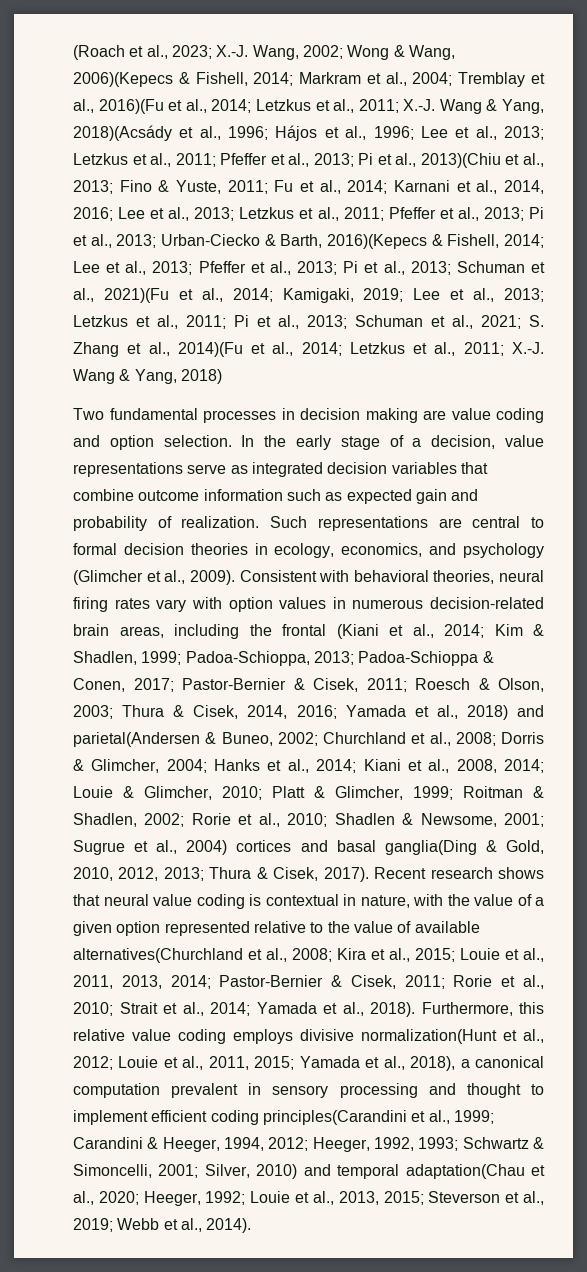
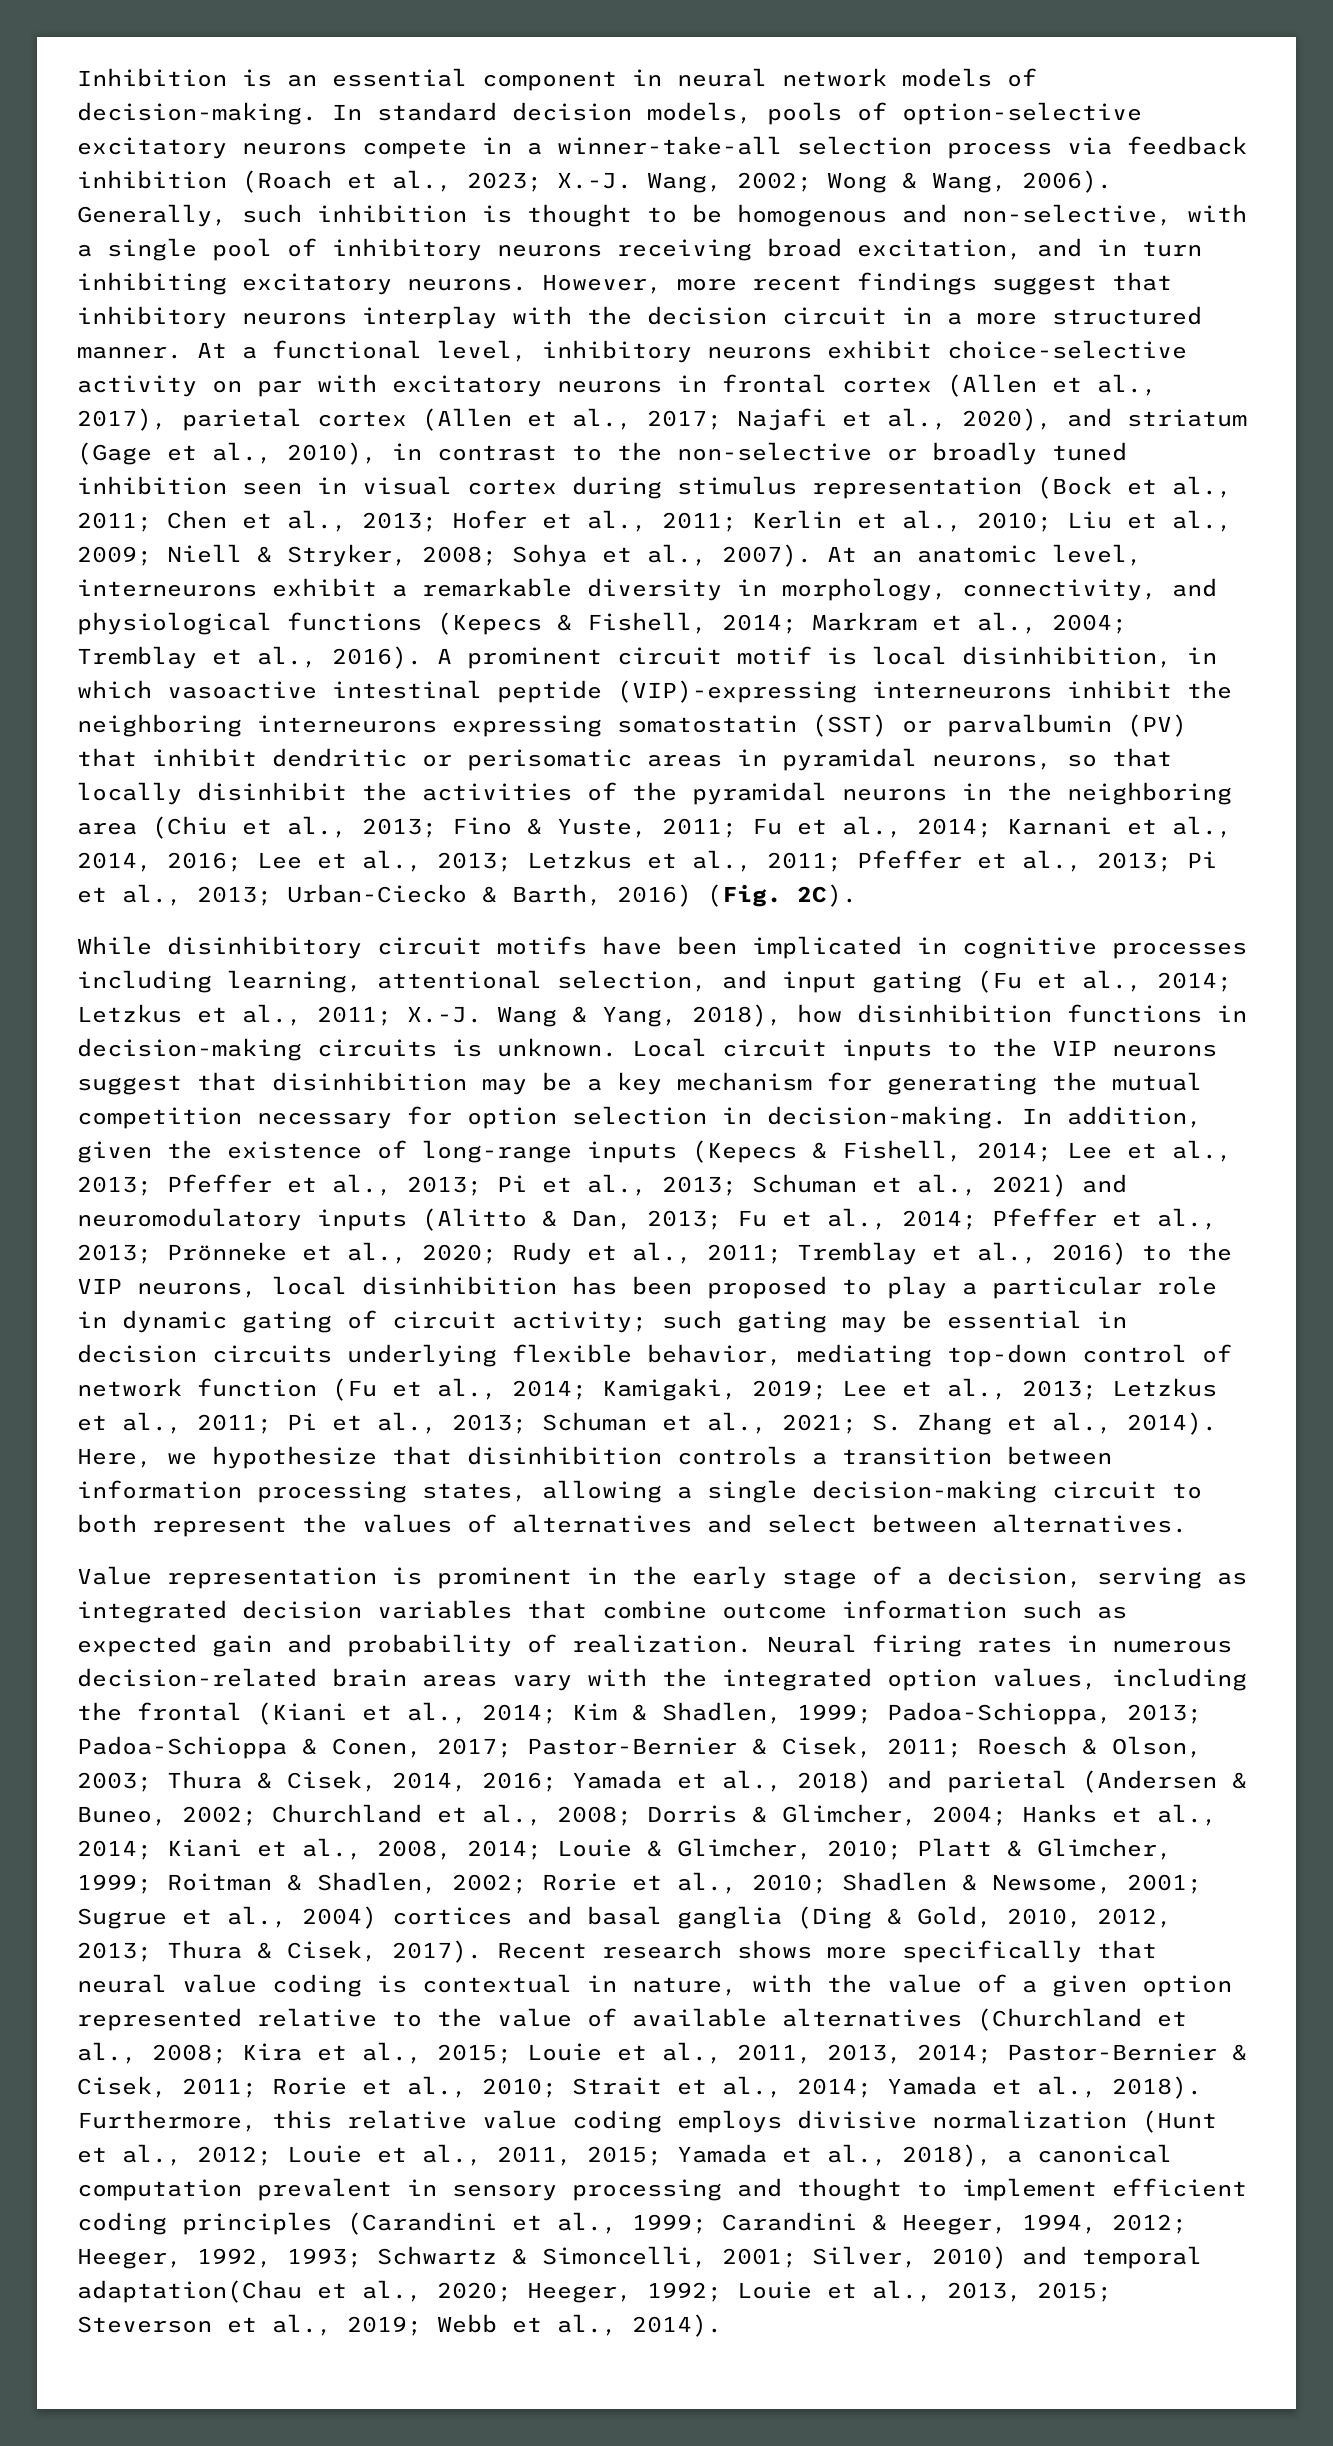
- (Roach et al., 2023;
+ Inhibition is an essential component in neural network models of decision-making. In standard decision models, pools of option-selective excitatory neurons compete in a winner-take-all selection process via feedback inhibition (Roach et al., 2023;
- Wong & Wang, 2006)(Kepecs & Fishell, 2014;
+ Wong & Wang, 2006). Generally, such inhibition is thought to be homogenous and non-selective, with a single pool of inhibitory neurons receiving broad excitation, and in turn inhibiting excitatory neurons. However, more recent findings suggest that inhibitory neurons interplay with the decision circuit in a more structured manner. At a functional level, inhibitory neurons exhibit choice-selective activity on par with excitatory neurons in frontal cortex (Allen et al., 2017), parietal cortex (Allen et al., 2017; Najafi et al., 2020), and striatum (Gage et al., 2010), in contrast to the non-selective or broadly tuned inhibition seen in visual cortex during stimulus representation (Bock et al., 2011; Chen et al., 2013; Hofer et al., 2011; Kerlin et al., 2010; Liu et al., 2009; Niell & Stryker, 2008; Sohya et al., 2007). At an anatomic level, interneurons exhibit a remarkable diversity in morphology, connectivity, and physiological functions (Kepecs & Fishell, 2014;
- Tremblay et al., 2016)(Fu et al., 2014; Letzkus et al., 2011; X.-J. Wang & Yang, 2018)(Acsády et al., 1996; Hájos et al., 1996; Lee et al., 2013; Letzkus et al., 2011; Pfeffer et al., 2013; Pi et al., 2013)(Chiu et al., 2013;
+ Tremblay et al., 2016). A prominent circuit motif is local disinhibition, in which vasoactive intestinal peptide (VIP)-expressing interneurons inhibit the neighboring interneurons expressing somatostatin (SST) or parvalbumin (PV) that inhibit dendritic or perisomatic areas in pyramidal neurons, so that locally disinhibit the activities of the pyramidal neurons in the neighboring area (Chiu et al., 2013;
- Urban-Ciecko & Barth, 2016)(Kepecs & Fishell, 2014;
+ Urban-Ciecko & Barth, 2016) (Fig. 2C).
+ While disinhibitory circuit motifs have been implicated in cognitive processes including learning, attentional selection, and input gating (Fu et al., 2014; Letzkus et al., 2011; X.-J. Wang & Yang, 2018), how disinhibition functions in decision-making circuits is unknown. Local circuit inputs to the VIP neurons suggest that disinhibition may be a key mechanism for generating the mutual competition necessary for option selection in decision-making. In addition, given the existence of long-range inputs (Kepecs & Fishell, 2014;
- Schuman et al., 2021)(Fu et al., 2014;
+ Schuman et al., 2021) and neuromodulatory inputs (Alitto & Dan, 2013; Fu et al., 2014; Pfeffer et al., 2013; Prönneke et al., 2020; Rudy et al., 2011; Tremblay et al., 2016) to the VIP neurons, local disinhibition has been proposed to play a particular role in dynamic gating of circuit activity; such gating may be essential in decision circuits underlying flexible behavior, mediating top-down control of network function (Fu et al., 2014;
- S. Zhang et al., 2014)(Fu et al., 2014; Letzkus et al., 2011; X.-J. Wang & Yang, 2018)
- Two fundamental processes in decision making are value coding and option selection. In the early stage of a decision, value representations serve as integrated decision variables that combine outcome information such as expected gain and probability of realization.
+ S. Zhang et al., 2014). Here, we hypothesize that disinhibition controls a transition between information processing states, allowing a single decision-making circuit to both represent the values of alternatives and select between alternatives.
+ Value representation is prominent in the early stage of a decision, serving as integrated decision variables that combine outcome information such as expected gain and probability of realization.
- Such representations are central to formal decision theories in ecology, economics, and psychology (Glimcher et al., 2009). Consistent with behavioral theories, neural firing rates vary with option values in numerous decision-related brain areas, including the frontal (Kiani et al., 2014;
+ Neural firing rates in numerous decision-related brain areas vary with the integrated option values, including the frontal (Kiani et al., 2014;
- Yamada et al., 2018) and parietal(Andersen & Buneo, 2002;
+ Yamada et al., 2018) and parietal (Andersen & Buneo, 2002;
- Sugrue et al., 2004) cortices and basal ganglia(Ding & Gold, 2010, 2012, 2013;
+ Sugrue et al., 2004) cortices and basal ganglia (Ding & Gold, 2010, 2012, 2013;
- Recent research shows that neural value coding is contextual in nature, with the value of a given option represented relative to the value of available alternatives(Churchland et al., 2008; Kira et al., 2015; Louie et al., 2011, 2013, 2014; Pastor-Bernier & Cisek, 2011; Rorie et al., 2010; Strait et al., 2014; Yamada et al., 2018).
+ Recent research shows more specifically that neural value coding is contextual in nature, with the value of a given option represented relative to the value of available alternatives (Churchland et al., 2008; Kira et al., 2015; Louie et al., 2011, 2013, 2014; Pastor-Bernier & Cisek, 2011; Rorie et al., 2010; Strait et al., 2014; Yamada et al., 2018).
- Furthermore, this relative value coding employs divisive normalization(Hunt et al., 2012;
+ Furthermore, this relative value coding employs divisive normalization (Hunt et al., 2012;
- Yamada et al., 2018), a canonical computation prevalent in sensory processing and thought to implement efficient coding principles(Carandini et al., 1999;
+ Yamada et al., 2018), a canonical computation prevalent in sensory processing and thought to implement efficient coding principles (Carandini et al., 1999;

